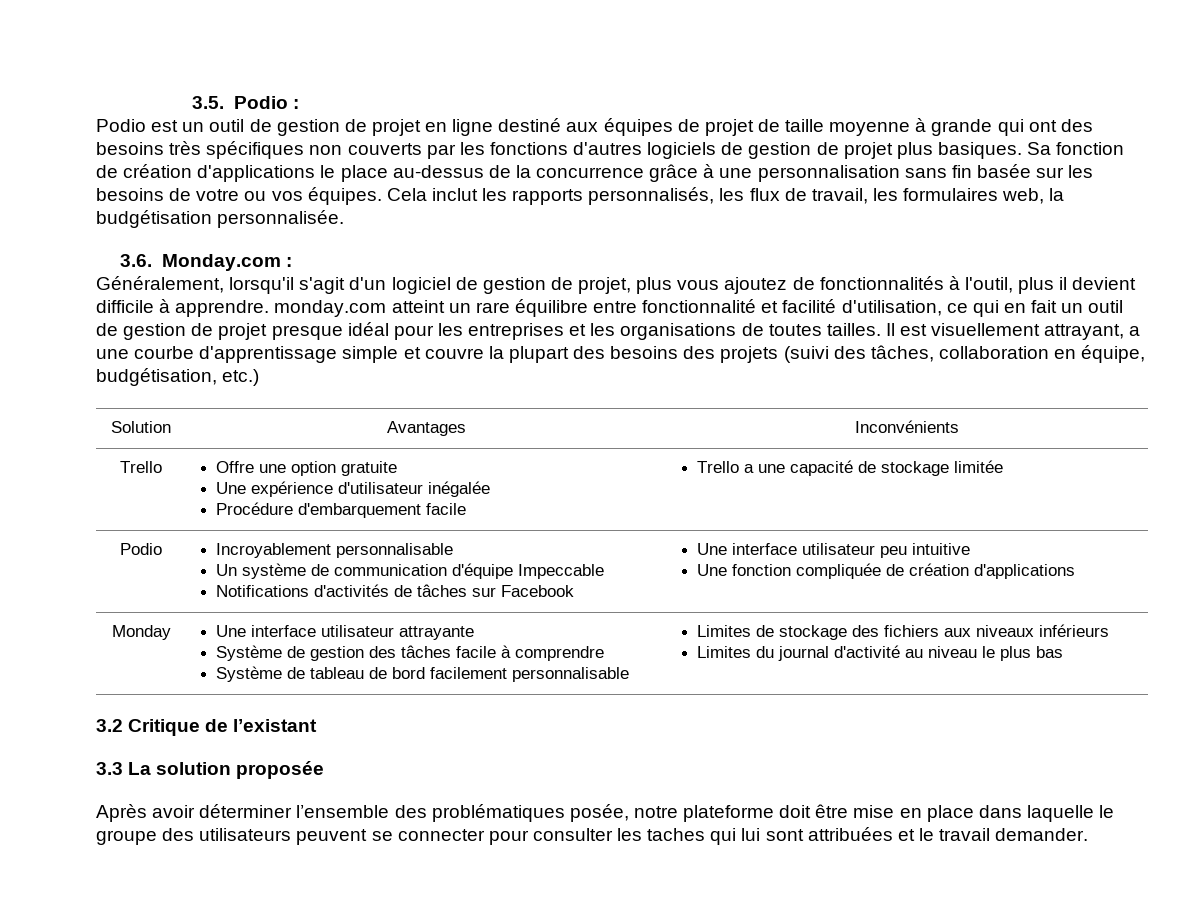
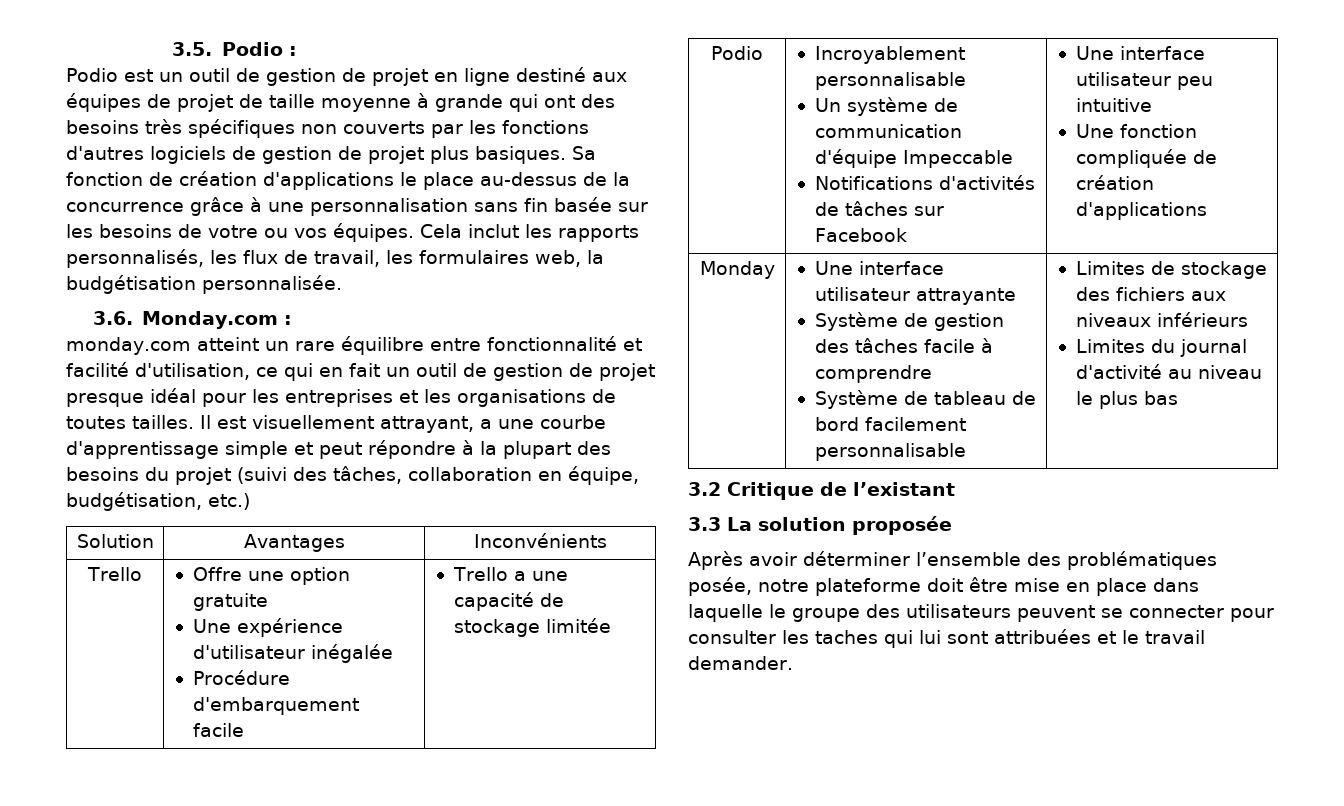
- Généralement, lorsqu'il s'agit d'un logiciel de gestion de projet, plus vous ajoutez de fonctionnalités à l'outil, plus il devient difficile à apprendre. monday.com atteint un rare équilibre entre fonctionnalité et facilité d'utilisation, ce qui en fait un outil de gestion de projet presque idéal pour les entreprises et les organisations de toutes tailles.
+ monday.com atteint un rare équilibre entre fonctionnalité et facilité d'utilisation, ce qui en fait un outil de gestion de projet presque idéal pour les entreprises et les organisations de toutes tailles.
- Il est visuellement attrayant, a une courbe d'apprentissage simple et couvre la plupart des besoins des projets (suivi des tâches, collaboration en équipe, budgétisation, etc.)
+ Il est visuellement attrayant, a une courbe d'apprentissage simple et peut répondre à la plupart des besoins du projet (suivi des tâches, collaboration en équipe, budgétisation, etc.)

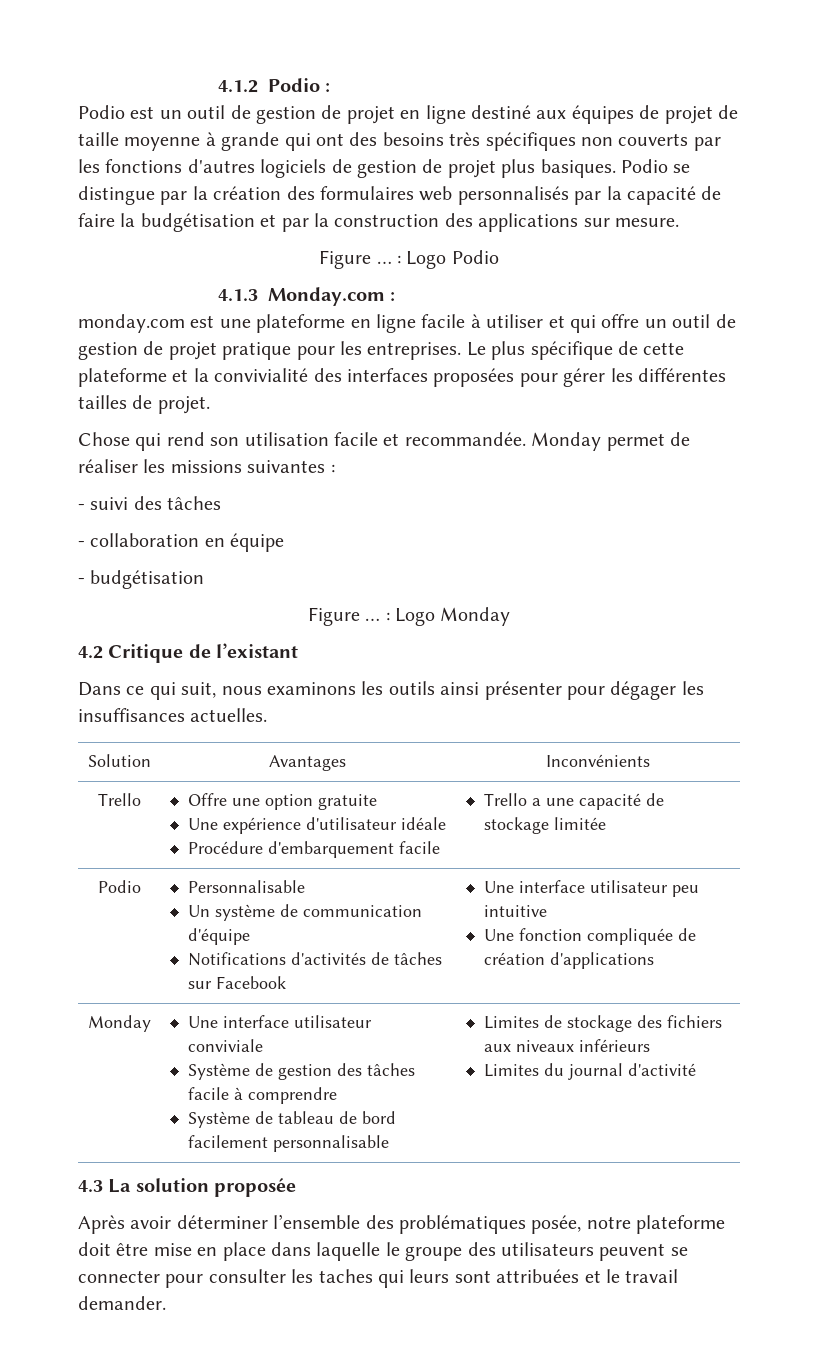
- 3.5. Podio :
+ 4.1.2 Podio :
- Sa fonction de création d'applications le place au-dessus de la concurrence grâce à une personnalisation sans fin basée sur les besoins de votre ou vos équipes. Cela inclut les rapports personnalisés, les flux de travail, les formulaires web, la budgétisation personnalisée.
- 3.6. Monday.com :
- monday.com atteint un rare équilibre entre fonctionnalité et facilité d'utilisation, ce qui en fait un outil de gestion de projet presque idéal pour les entreprises et les organisations de toutes tailles. Il est visuellement attrayant, a une courbe d'apprentissage simple et peut répondre à la plupart des besoins du projet (suivi des tâches, collaboration en équipe, budgétisation, etc.)
+ Podio se distingue par la création des formulaires web personnalisés par la capacité de faire la budgétisation et par la construction des applications sur mesure.
+ Figure … : Logo Podio
+ 4.1.3 Monday.com :
+ monday.com est une plateforme en ligne facile à utiliser et qui offre un outil de gestion de projet pratique pour les entreprises. Le plus spécifique de cette plateforme et la convivialité des interfaces proposées pour gérer les différentes tailles de projet.
+ Chose qui rend son utilisation facile et recommandée. Monday permet de réaliser les missions suivantes :
+ - suivi des tâches
+ - collaboration en équipe
+ - budgétisation
+ Figure … : Logo Monday
+ 4.2 Critique de l’existant
+ Dans ce qui suit, nous examinons les outils ainsi présenter pour dégager les insuffisances actuelles.
  Trello | Offre une option gratuite
- Une expérience d'utilisateur inégalée
+ Une expérience d'utilisateur idéale
- Podio | Incroyablement personnalisable
- Un système de communication d'équipe Impeccable
+ Podio | Personnalisable
+ Un système de communication d'équipe
- Monday | Une interface utilisateur attrayante
+ Monday | Une interface utilisateur conviviale
  Système de gestion des tâches facile à comprendre
  Système de tableau de bord facilement personnalisable | Limites de stockage des fichiers aux niveaux inférieurs
- Limites du journal d'activité au niveau le plus bas
- 3.2 Critique de l’existant
- 3.3 La solution proposée
+ Limites du journal d'activité
+ 4.3 La solution proposée
- Après avoir déterminer l’ensemble des problématiques posée, notre plateforme doit être mise en place dans laquelle le groupe des utilisateurs peuvent se connecter pour consulter les taches qui lui sont attribuées et le travail demander.
+ Après avoir déterminer l’ensemble des problématiques posée, notre plateforme doit être mise en place dans laquelle le groupe des utilisateurs peuvent se connecter pour consulter les taches qui leurs sont attribuées et le travail demander.

